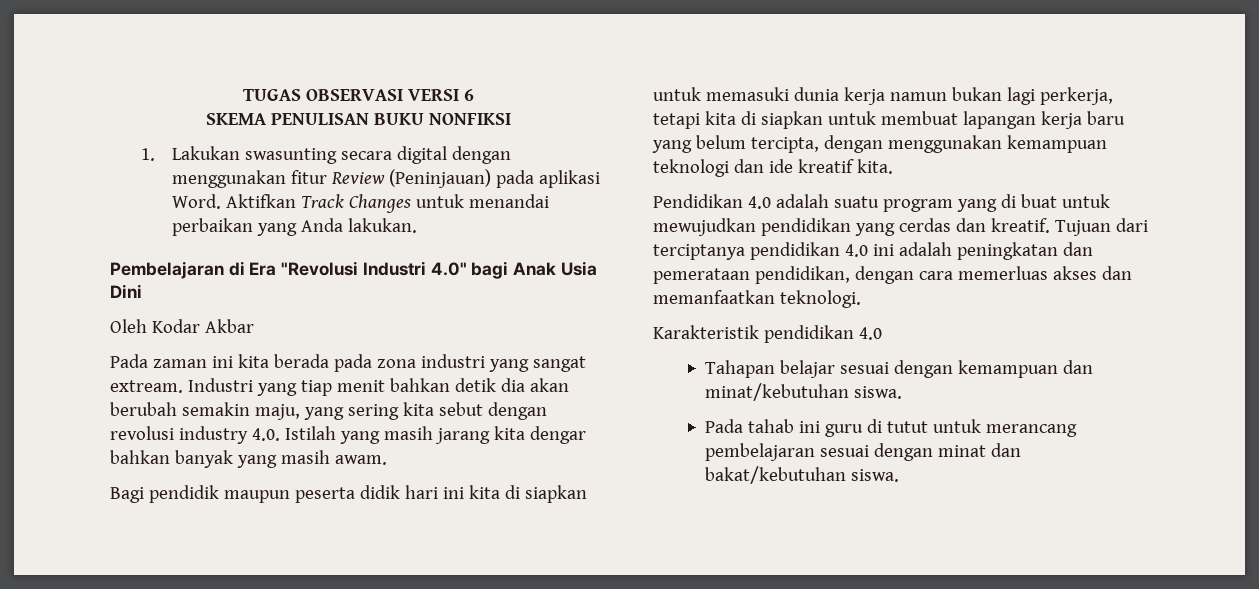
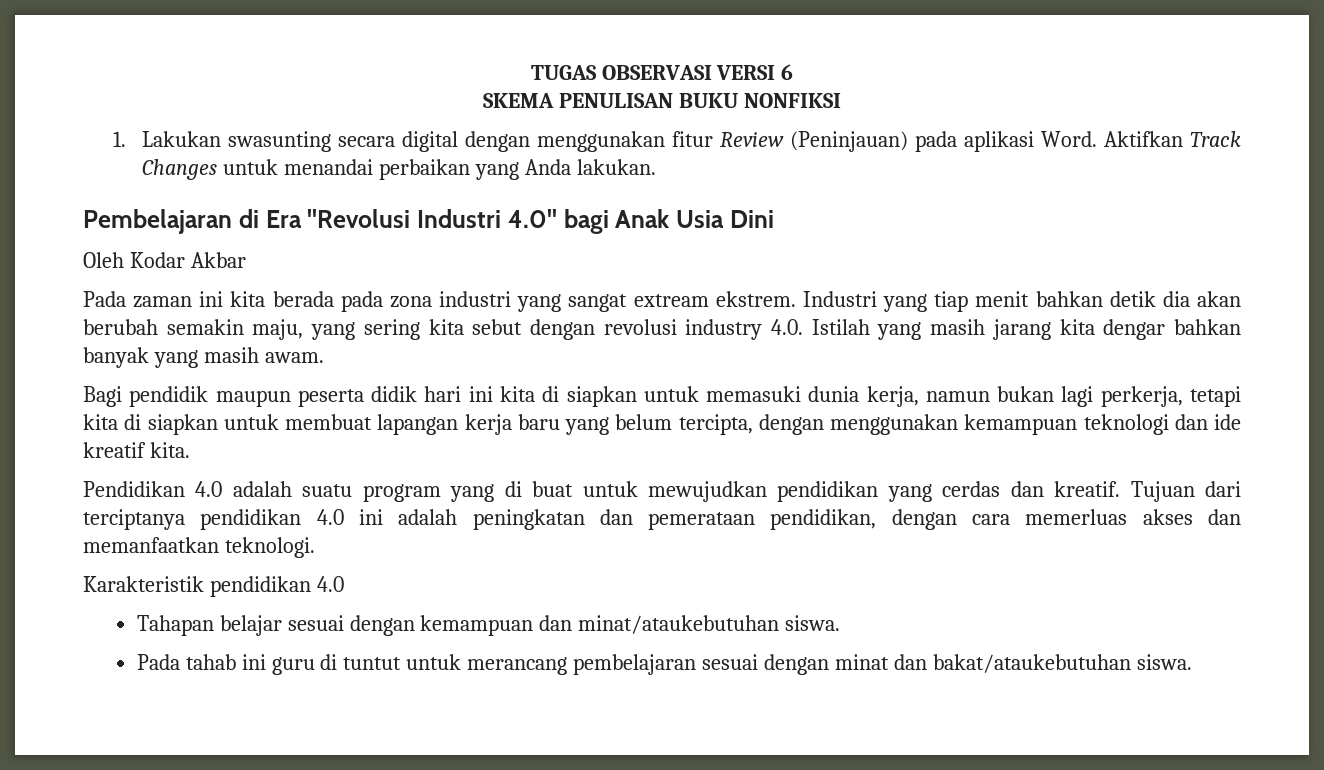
- Pada zaman ini kita berada pada zona industri yang sangat extream.
+ Pada zaman ini kita berada pada zona industri yang sangat extream ekstrem.
- Bagi pendidik maupun peserta didik hari ini kita di siapkan untuk memasuki dunia kerja namun bukan lagi perkerja, tetapi kita di siapkan untuk membuat lapangan kerja baru yang belum tercipta, dengan menggunakan kemampuan teknologi dan ide kreatif kita.
+ Bagi pendidik maupun peserta didik hari ini kita di siapkan untuk memasuki dunia kerja, namun bukan lagi perkerja, tetapi kita di siapkan untuk membuat lapangan kerja baru yang belum tercipta, dengan menggunakan kemampuan teknologi dan ide kreatif kita.
- Tahapan belajar sesuai dengan kemampuan dan minat/kebutuhan siswa.
+ Tahapan belajar sesuai dengan kemampuan dan minat/ataukebutuhan siswa.
- Pada tahab ini guru di tutut untuk merancang pembelajaran sesuai dengan minat dan bakat/kebutuhan siswa.
+ Pada tahab ini guru di tuntut untuk merancang pembelajaran sesuai dengan minat dan bakat/ataukebutuhan siswa.

